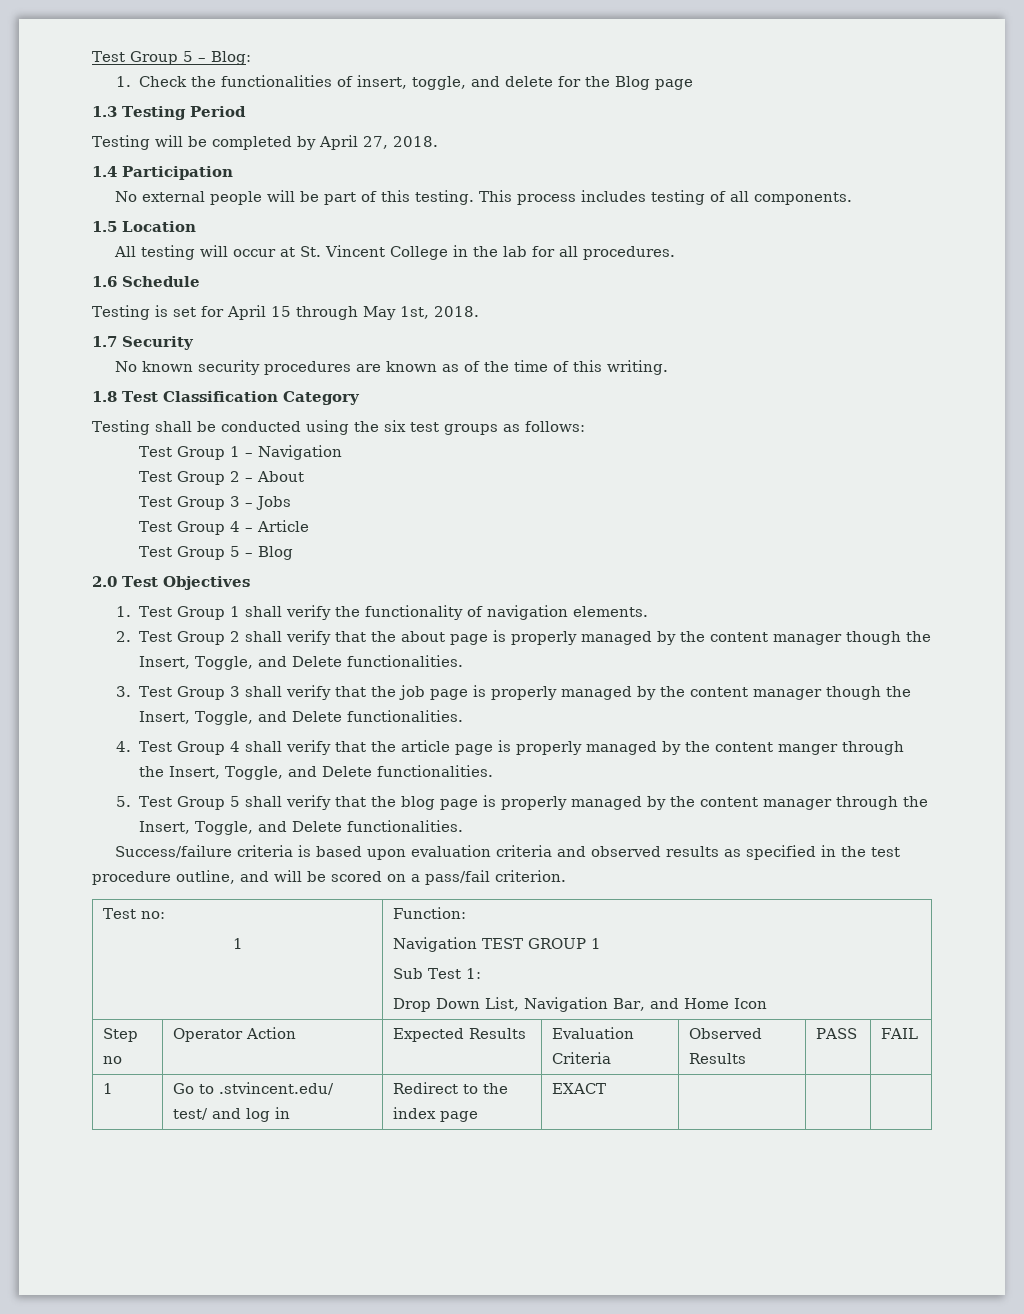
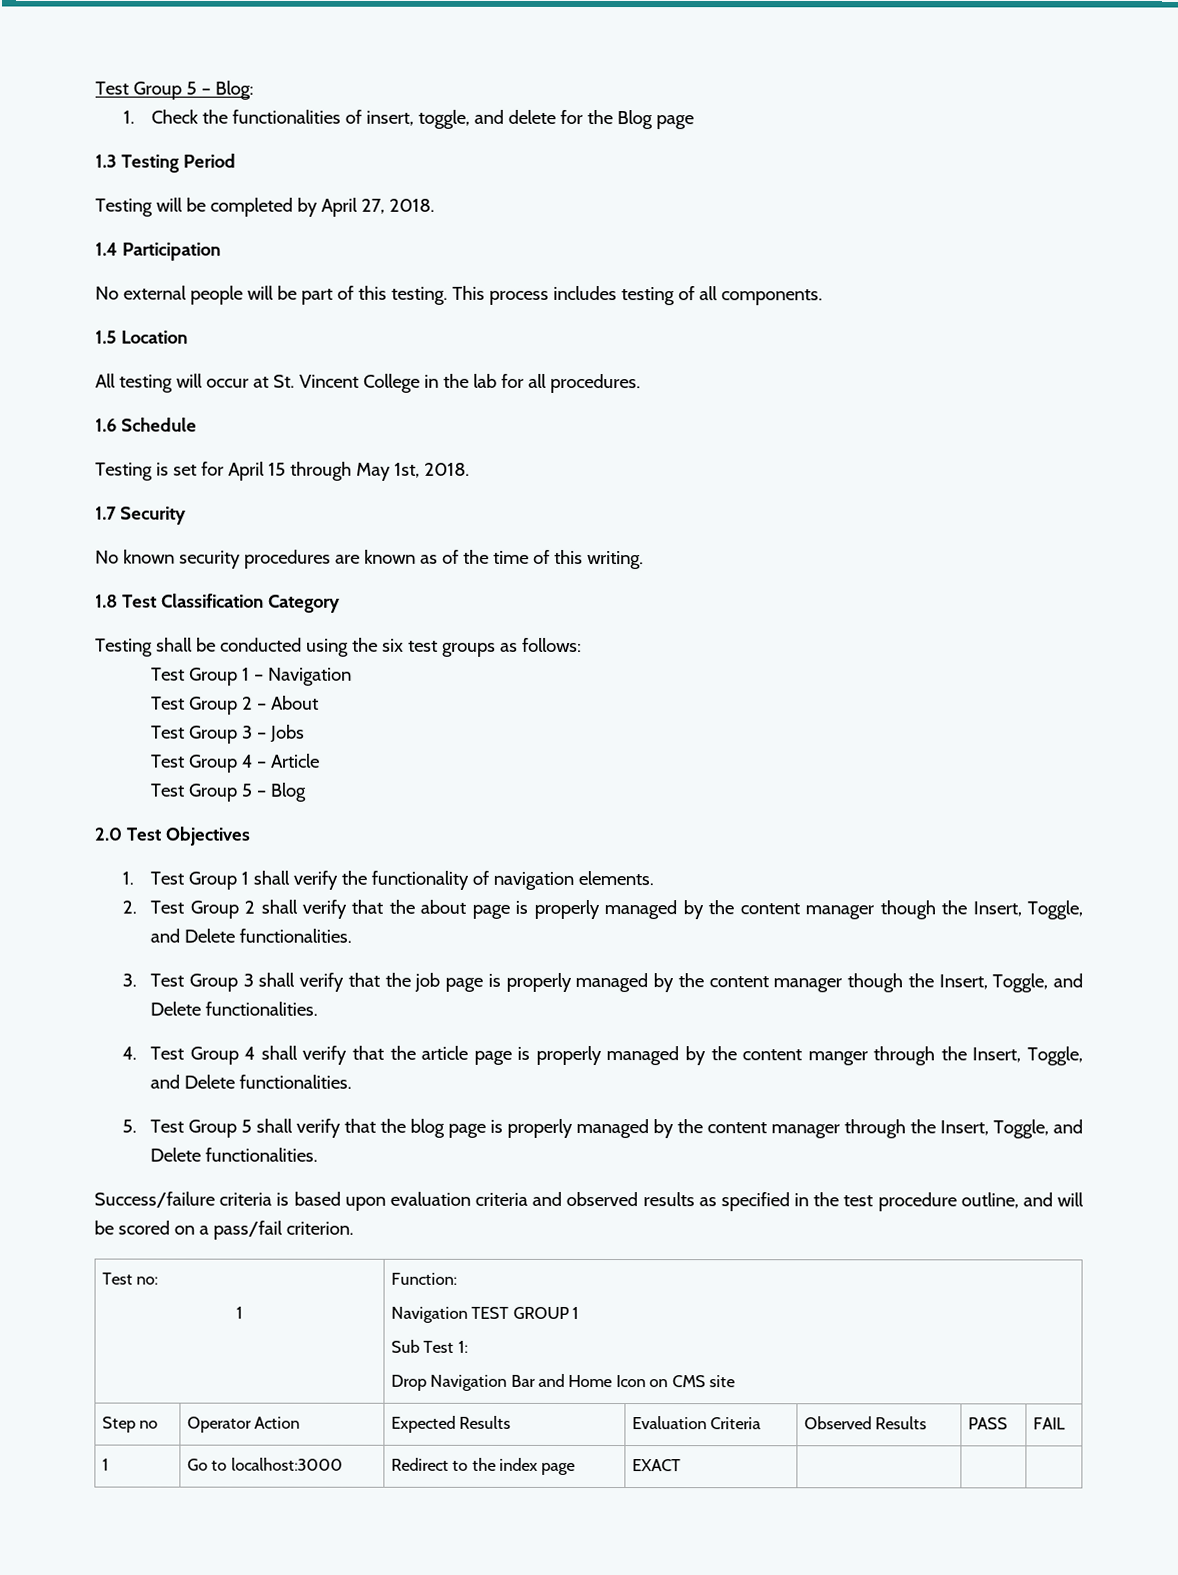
  Test no:
  1 | Function:
  Navigation TEST GROUP 1
  Sub Test 1:
- Drop Down List, Navigation Bar, and Home Icon
+ Drop Navigation Bar and Home Icon on CMS site
- 1 | Go to .stvincent.edu/ test/ and log in | Redirect to the index page | EXACT | | |
+ 1 | Go to localhost:3000 | Redirect to the index page | EXACT | | |

